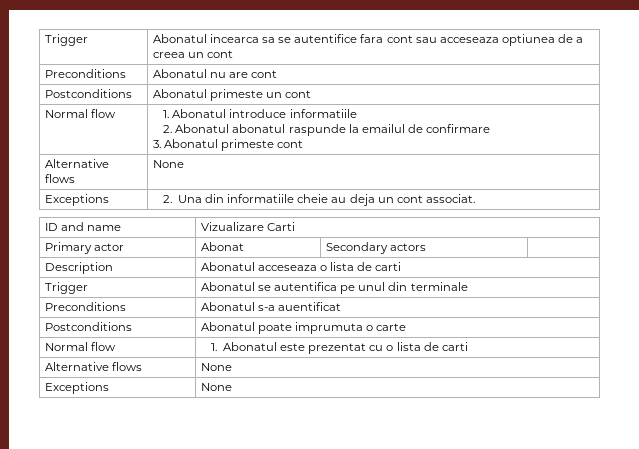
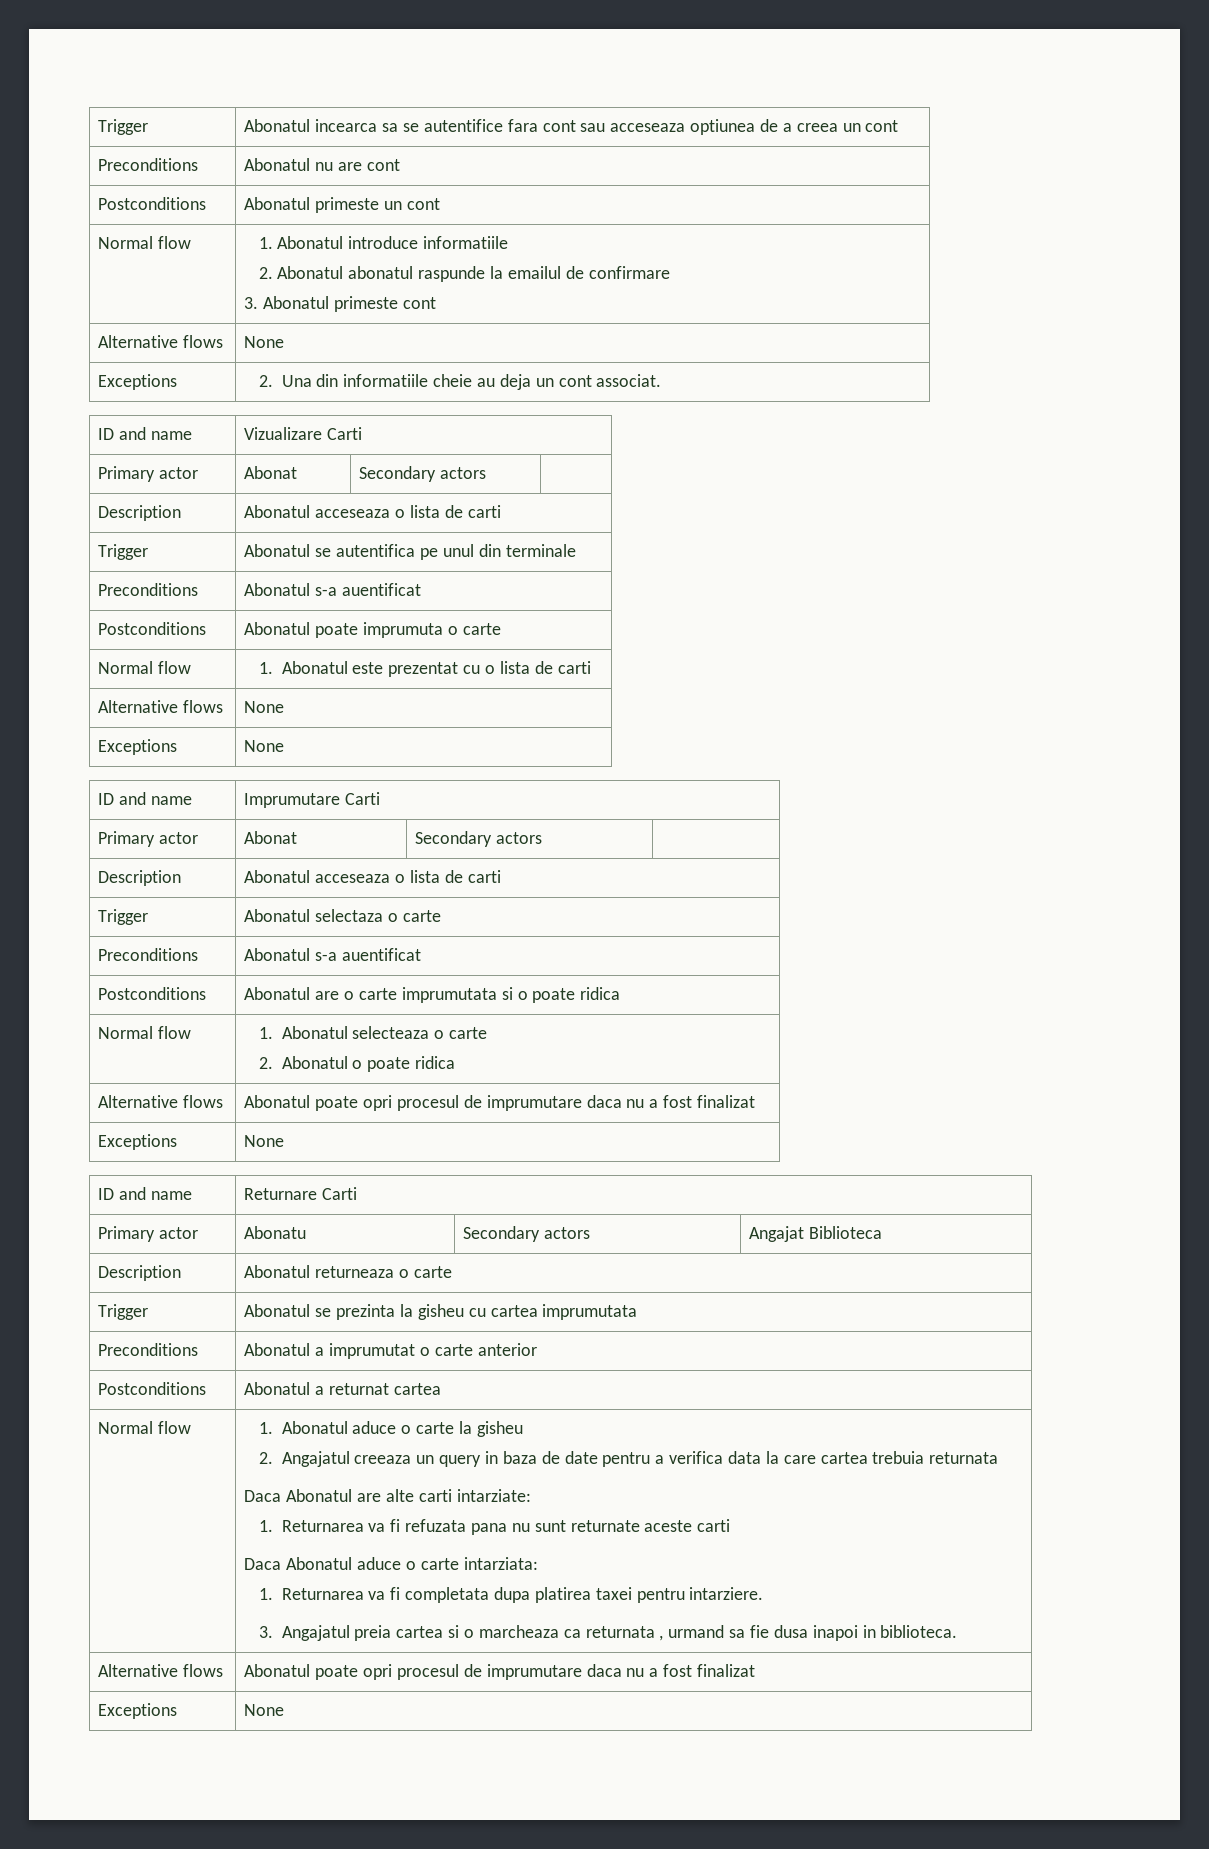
+ ID and name | Imprumutare Carti
+ Primary actor | Abonat | Secondary actors |
+ Description | Abonatul acceseaza o lista de carti
+ Trigger | Abonatul selectaza o carte
+ Preconditions | Abonatul s-a auentificat
+ Postconditions | Abonatul are o carte imprumutata si o poate ridica
+ Normal flow | 1. Abonatul selecteaza o carte
+ 2. Abonatul o poate ridica
+ Alternative flows | Abonatul poate opri procesul de imprumutare daca nu a fost finalizat
+ Exceptions | None
+ ID and name | Returnare Carti
+ Primary actor | Abonatu | Secondary actors | Angajat Biblioteca
+ Description | Abonatul returneaza o carte
+ Trigger | Abonatul se prezinta la gisheu cu cartea imprumutata
+ Preconditions | Abonatul a imprumutat o carte anterior
+ Postconditions | Abonatul a returnat cartea
+ Normal flow | 1. Abonatul aduce o carte la gisheu
+ 2. Angajatul creeaza un query in baza de date pentru a verifica data la care cartea trebuia returnata
+ Daca Abonatul are alte carti intarziate:
+ 1. Returnarea va fi refuzata pana nu sunt returnate aceste carti
+ Daca Abonatul aduce o carte intarziata:
+ 1. Returnarea va fi completata dupa platirea taxei pentru intarziere.
+ 3. Angajatul preia cartea si o marcheaza ca returnata , urmand sa fie dusa inapoi in biblioteca.
+ Alternative flows | Abonatul poate opri procesul de imprumutare daca nu a fost finalizat
+ Exceptions | None

